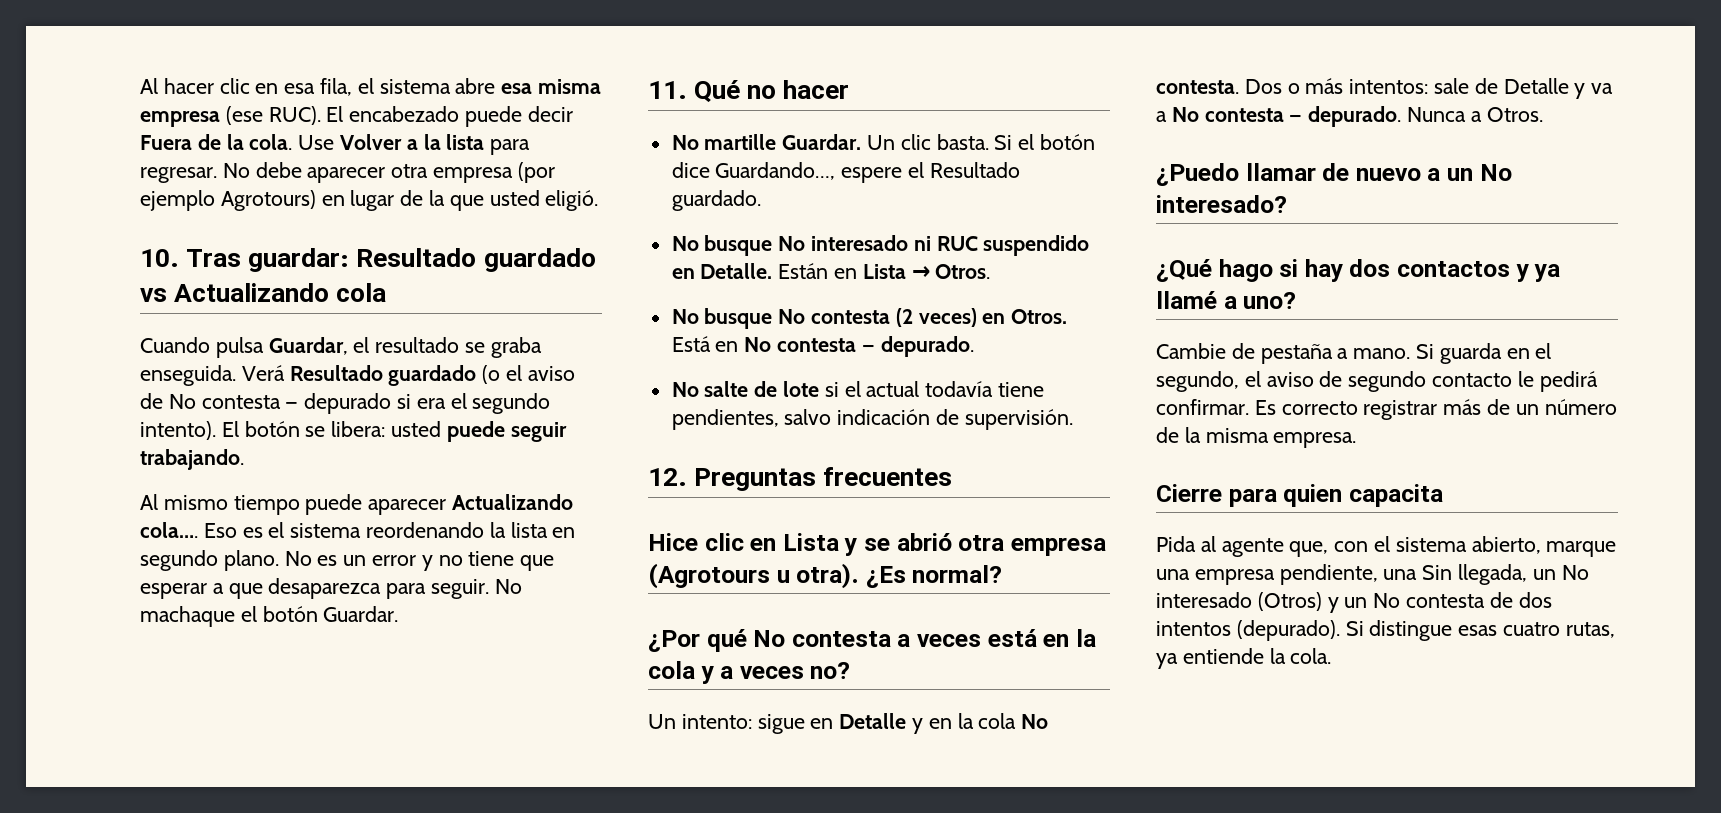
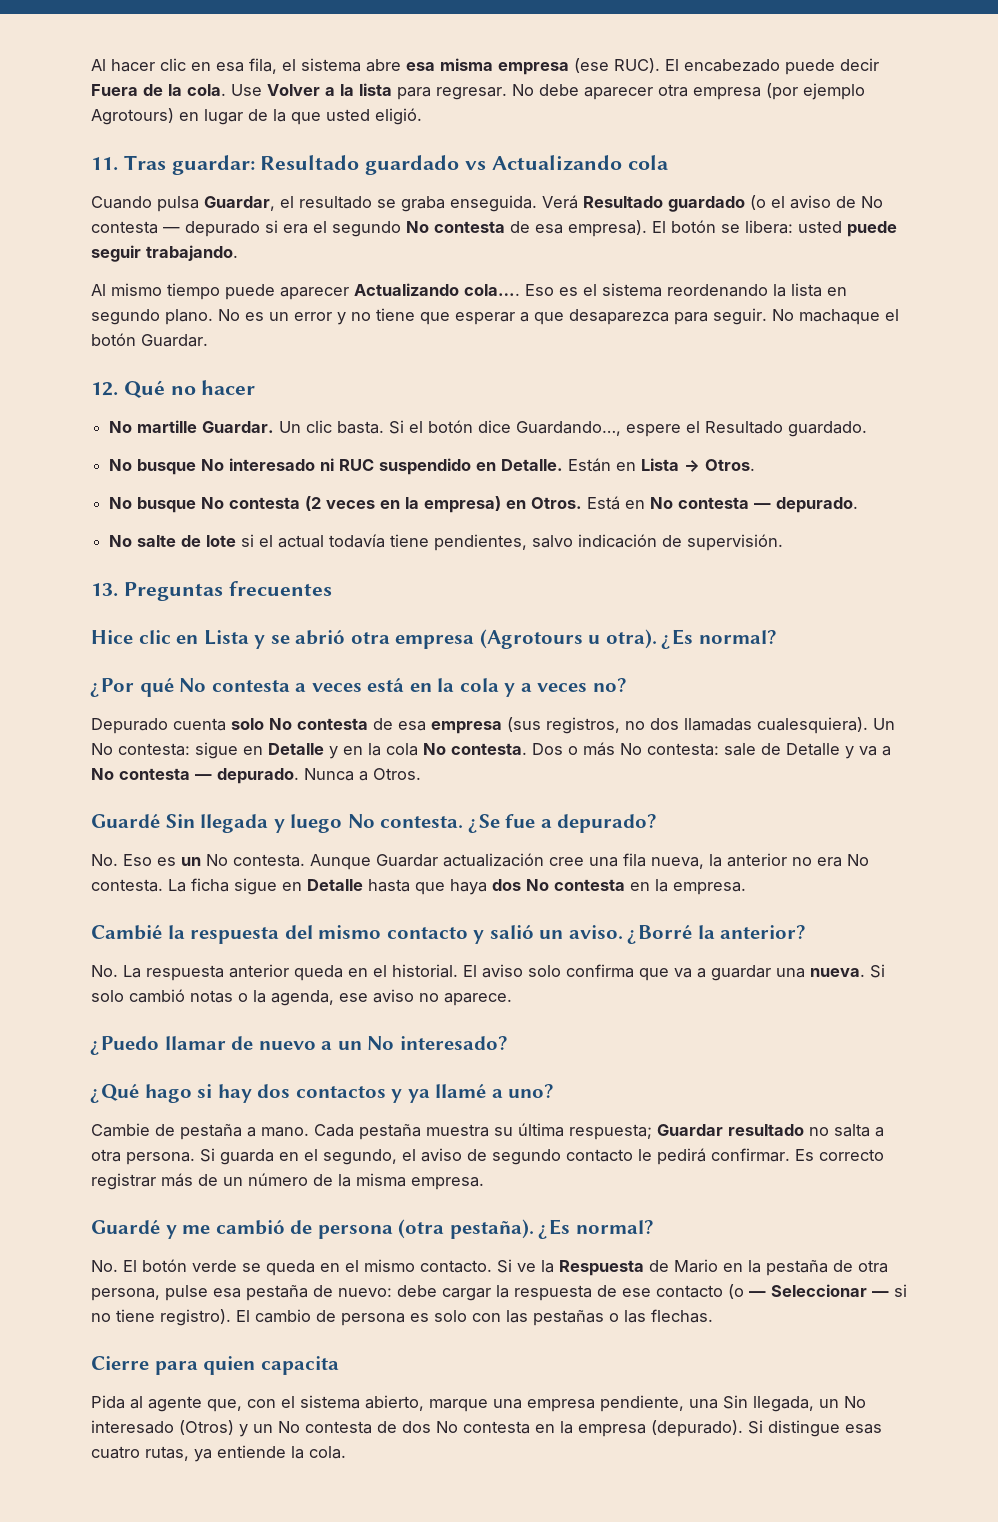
- 10. Tras guardar: Resultado guardado vs Actualizando cola
+ 11. Tras guardar: Resultado guardado vs Actualizando cola
- Verá Resultado guardado (o el aviso de No contesta — depurado si era el segundo intento).
+ Verá Resultado guardado (o el aviso de No contesta — depurado si era el segundo No contesta de esa empresa).
- 11. Qué no hacer
+ 12. Qué no hacer
- No busque No contesta (2 veces) en Otros.
+ No busque No contesta (2 veces en la empresa) en Otros.
- 12. Preguntas frecuentes
+ 13. Preguntas frecuentes
- Un intento: sigue en Detalle y en la cola No contesta.
+ Depurado cuenta solo No contesta de esa empresa (sus registros, no dos llamadas cualesquiera). Un No contesta: sigue en Detalle y en la cola No contesta.
- Dos o más intentos: sale de Detalle y va a No contesta — depurado.
+ Dos o más No contesta: sale de Detalle y va a No contesta — depurado.
+ Guardé Sin llegada y luego No contesta. ¿Se fue a depurado?
+ No. Eso es un No contesta. Aunque Guardar actualización cree una fila nueva, la anterior no era No contesta. La ficha sigue en Detalle hasta que haya dos No contesta en la empresa.
+ Cambié la respuesta del mismo contacto y salió un aviso. ¿Borré la anterior?
+ No. La respuesta anterior queda en el historial. El aviso solo confirma que va a guardar una nueva. Si solo cambió notas o la agenda, ese aviso no aparece.
+ Cada pestaña muestra su última respuesta; Guardar resultado no salta a otra persona.
+ Guardé y me cambió de persona (otra pestaña). ¿Es normal?
+ No. El botón verde se queda en el mismo contacto. Si ve la Respuesta de Mario en la pestaña de otra persona, pulse esa pestaña de nuevo: debe cargar la respuesta de ese contacto (o — Seleccionar — si no tiene registro). El cambio de persona es solo con las pestañas o las flechas.
- Pida al agente que, con el sistema abierto, marque una empresa pendiente, una Sin llegada, un No interesado (Otros) y un No contesta de dos intentos (depurado).
+ Pida al agente que, con el sistema abierto, marque una empresa pendiente, una Sin llegada, un No interesado (Otros) y un No contesta de dos No contesta en la empresa (depurado).

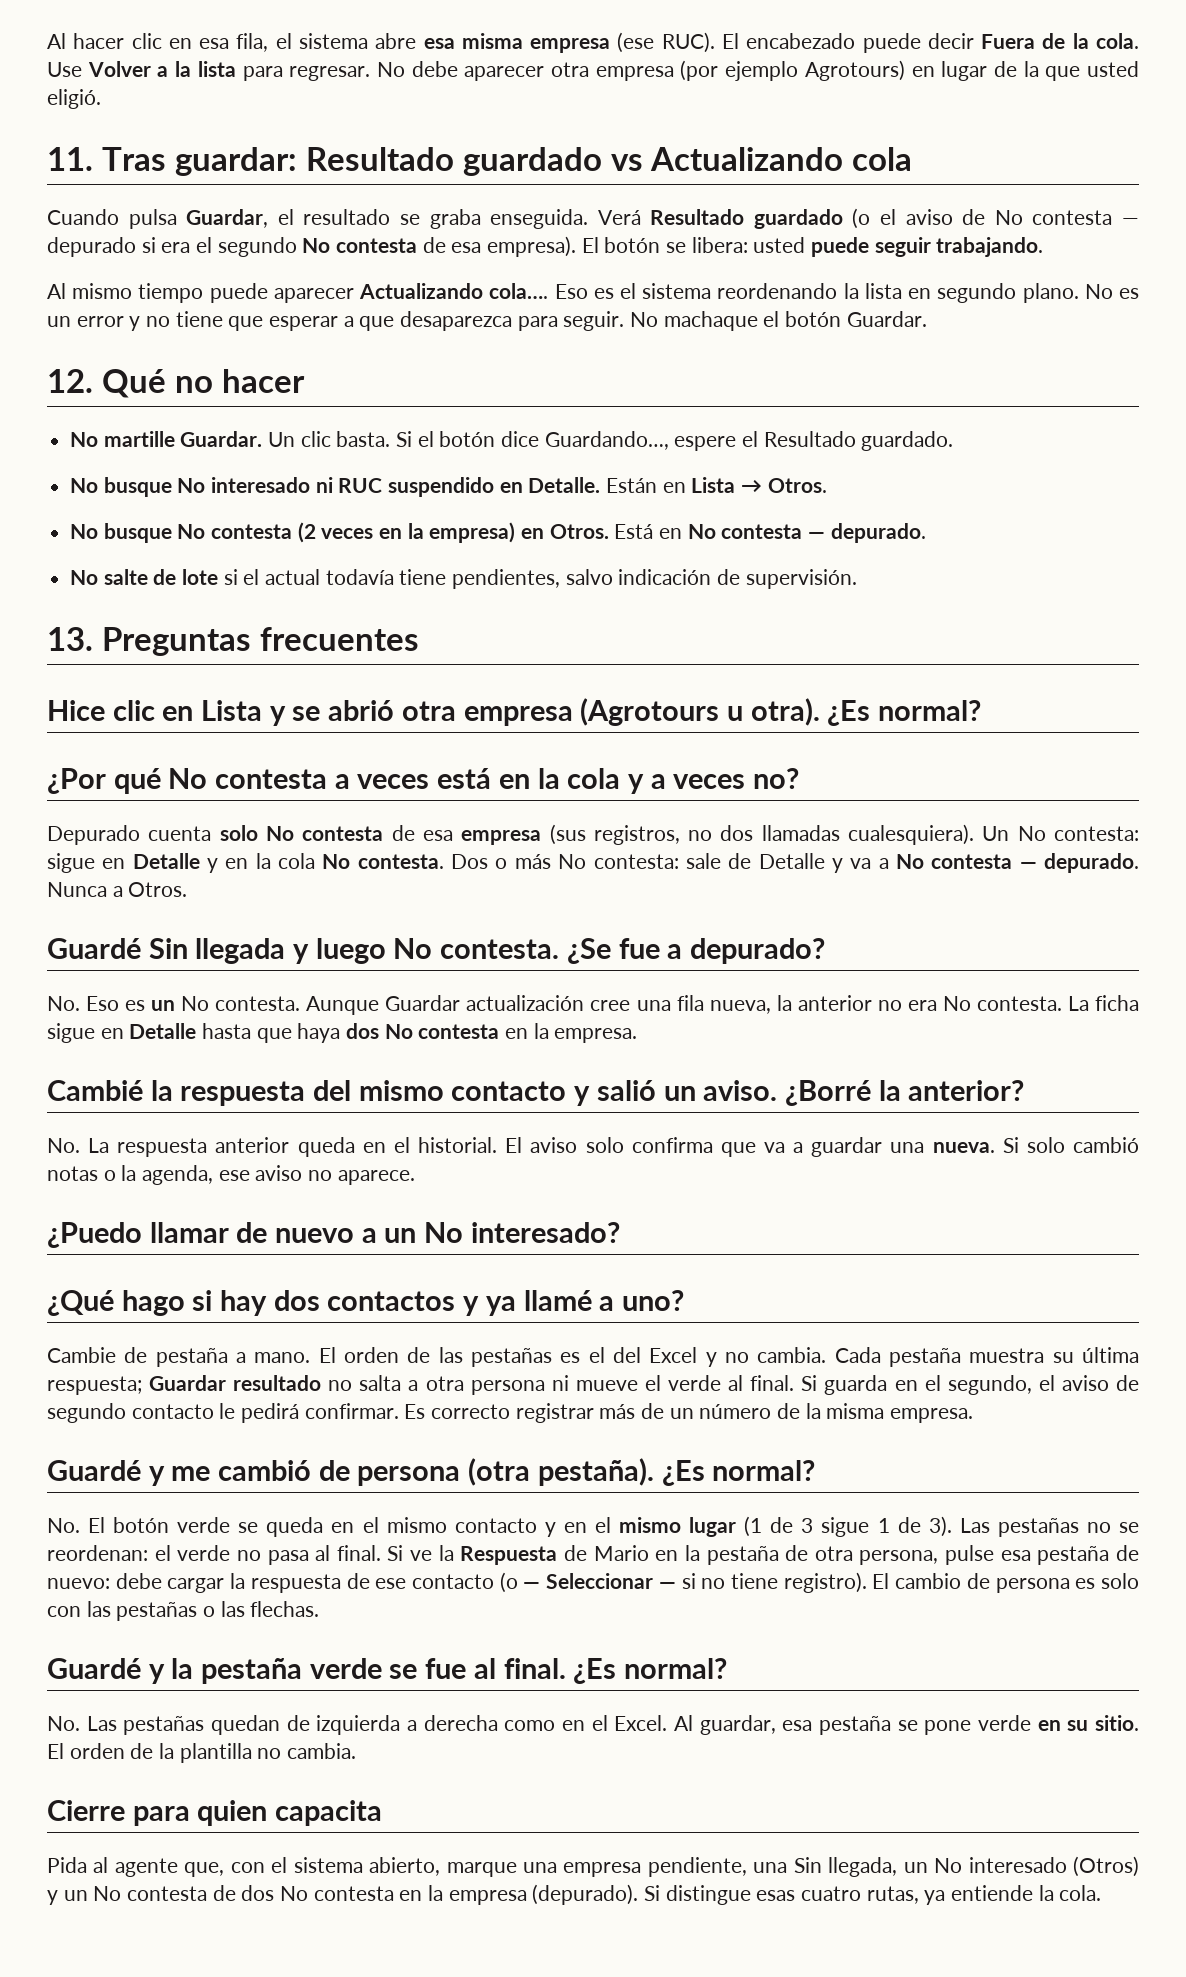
+ El orden de las pestañas es el del Excel y no cambia.
- Cada pestaña muestra su última respuesta; Guardar resultado no salta a otra persona.
+ Cada pestaña muestra su última respuesta; Guardar resultado no salta a otra persona ni mueve el verde al final.
- No. El botón verde se queda en el mismo contacto.
+ No. El botón verde se queda en el mismo contacto y en el mismo lugar (1 de 3 sigue 1 de 3). Las pestañas no se reordenan: el verde no pasa al final.
+ Guardé y la pestaña verde se fue al final. ¿Es normal?
+ No. Las pestañas quedan de izquierda a derecha como en el Excel. Al guardar, esa pestaña se pone verde en su sitio. El orden de la plantilla no cambia.

